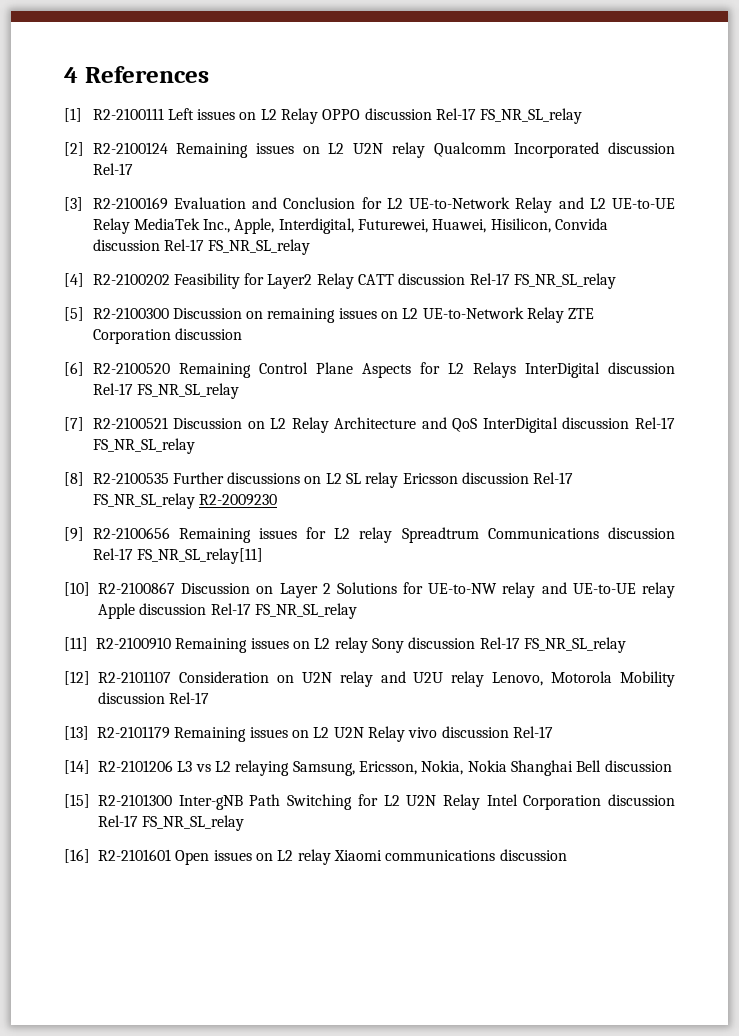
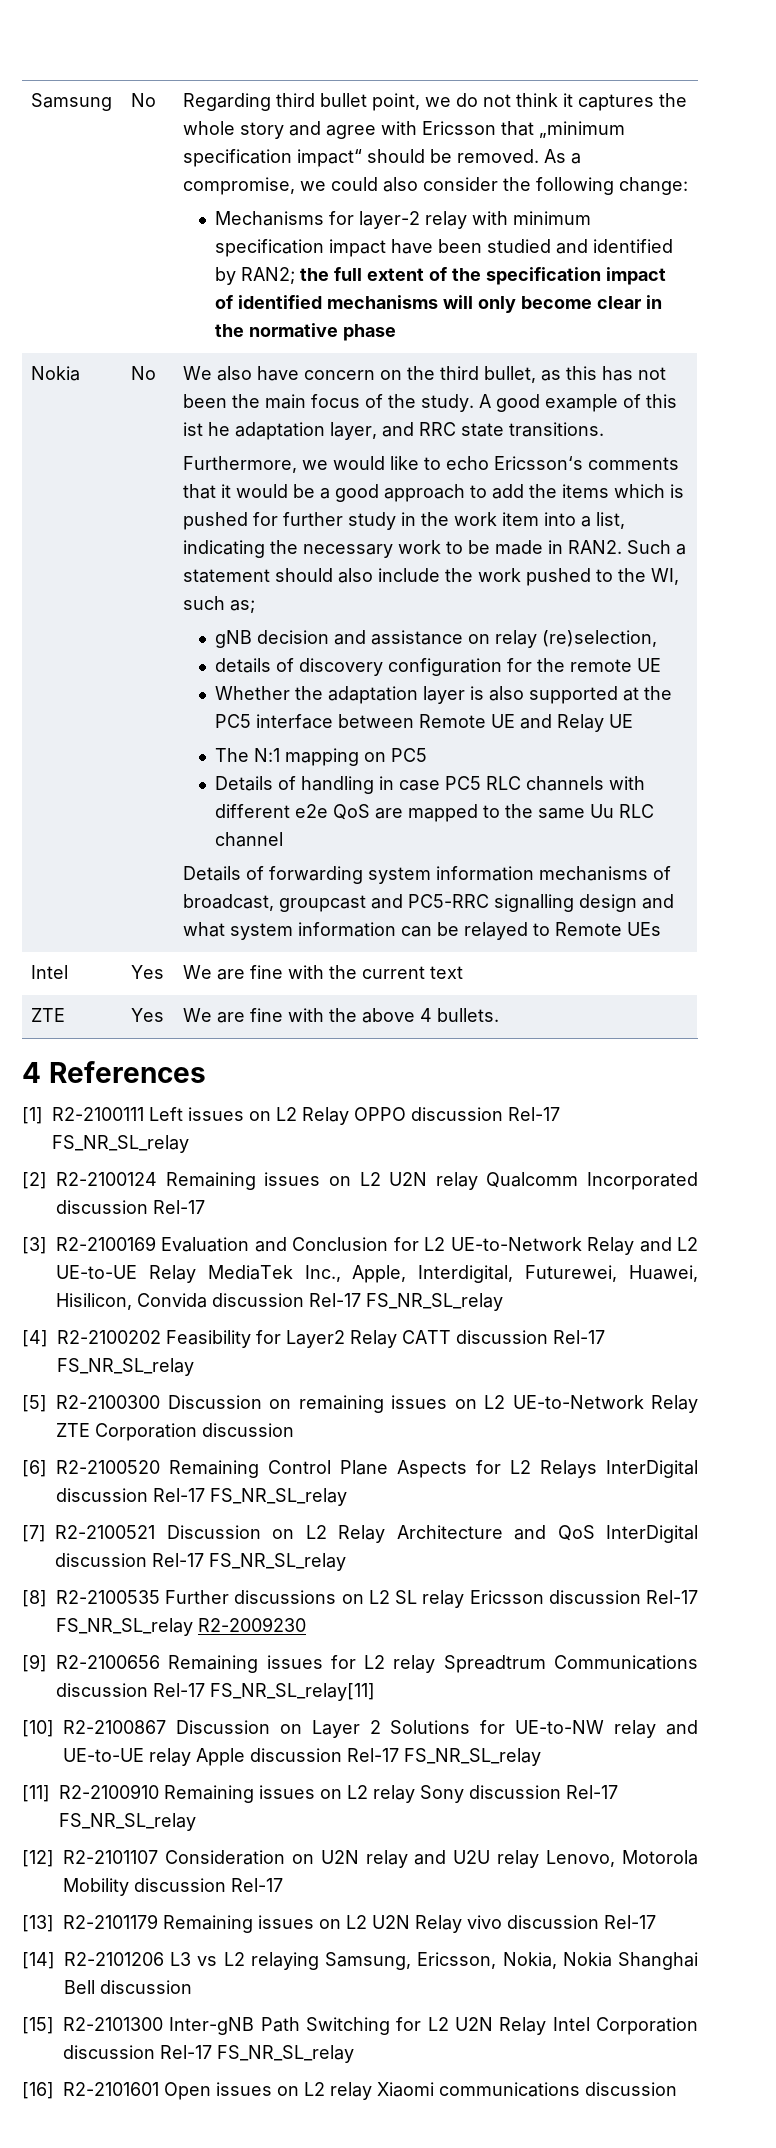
+ Samsung | No | Regarding third bullet point, we do not think it captures the whole story and agree with Ericsson that „minimum specification impact“ should be removed. As a compromise, we could also consider the following change:
+ Mechanisms for layer-2 relay with minimum specification impact have been studied and identified by RAN2; the full extent of the specification impact of identified mechanisms will only become clear in the normative phase
+ Nokia | No | We also have concern on the third bullet, as this has not been the main focus of the study. A good example of this ist he adaptation layer, and RRC state transitions.
+ Furthermore, we would like to echo Ericsson‘s comments that it would be a good approach to add the items which is pushed for further study in the work item into a list, indicating the necessary work to be made in RAN2. Such a statement should also include the work pushed to the WI, such as;
+ gNB decision and assistance on relay (re)selection,
+ details of discovery configuration for the remote UE
+ Whether the adaptation layer is also supported at the PC5 interface between Remote UE and Relay UE
+ The N:1 mapping on PC5
+ Details of handling in case PC5 RLC channels with different e2e QoS are mapped to the same Uu RLC channel
+ Details of forwarding system information mechanisms of broadcast, groupcast and PC5-RRC signalling design and what system information can be relayed to Remote UEs
+ Intel | Yes | We are fine with the current text
+ ZTE | Yes | We are fine with the above 4 bullets.

